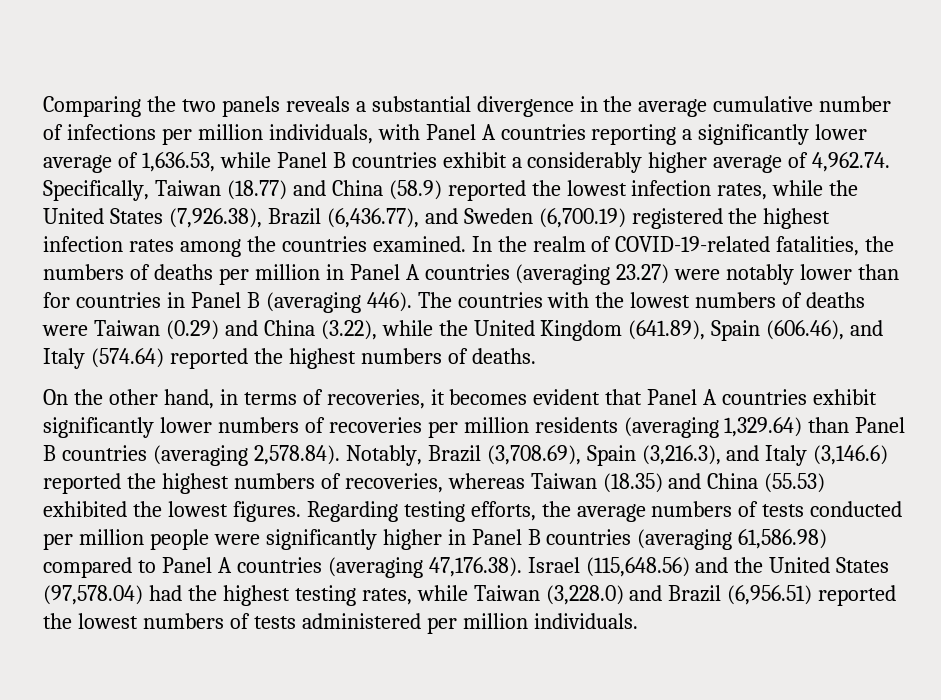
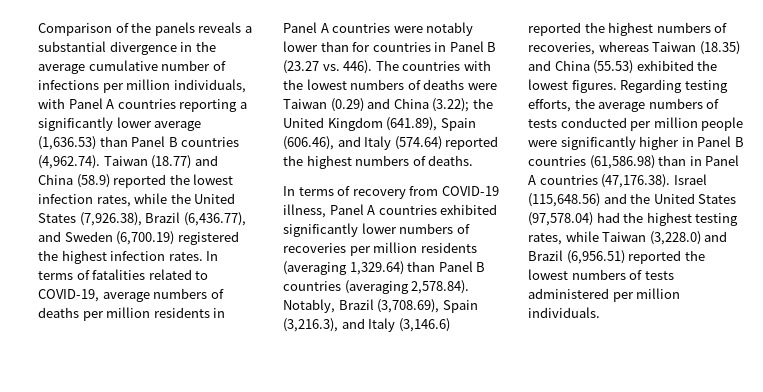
- Comparing the two panels reveals a substantial divergence in the average cumulative number of infections per million individuals, with Panel A countries reporting a significantly lower average of 1,636.53, while Panel B countries exhibit a considerably higher average of 4,962.74. Specifically, Taiwan (18.77) and China (58.9) reported the lowest infection rates, while the United States (7,926.38), Brazil (6,436.77), and Sweden (6,700.19) registered the highest infection rates among the countries examined. In the realm of COVID-19-related fatalities, the numbers of deaths per million in Panel A countries (averaging 23.27) were notably lower than for countries in Panel B (averaging 446).
+ Comparison of the panels reveals a substantial divergence in the average cumulative number of infections per million individuals, with Panel A countries reporting a significantly lower average (1,636.53) than Panel B countries (4,962.74). Taiwan (18.77) and China (58.9) reported the lowest infection rates, while the United States (7,926.38), Brazil (6,436.77), and Sweden (6,700.19) registered the highest infection rates. In terms of fatalities related to COVID-19, average numbers of deaths per million residents in Panel A countries were notably lower than for countries in Panel B (23.27 vs. 446).
- The countries with the lowest numbers of deaths were Taiwan (0.29) and China (3.22), while the United Kingdom (641.89), Spain (606.46), and Italy (574.64) reported the highest numbers of deaths.
+ The countries with the lowest numbers of deaths were Taiwan (0.29) and China (3.22); the United Kingdom (641.89), Spain (606.46), and Italy (574.64) reported the highest numbers of deaths.
- On the other hand, in terms of recoveries, it becomes evident that Panel A countries exhibit significantly lower numbers of recoveries per million residents (averaging 1,329.64) than Panel B countries (averaging 2,578.84). Notably, Brazil (3,708.69), Spain (3,216.3), and Italy (3,146.6) reported the highest numbers of recoveries, whereas Taiwan (18.35) and China (55.53) exhibited the lowest figures.
+ In terms of recovery from COVID-19 illness, Panel A countries exhibited significantly lower numbers of recoveries per million residents (averaging 1,329.64) than Panel B countries (averaging 2,578.84). Notably, Brazil (3,708.69), Spain (3,216.3), and Italy (3,146.6) reported the highest numbers of recoveries, whereas Taiwan (18.35) and China (55.53) exhibited the lowest figures.
- Regarding testing efforts, the average numbers of tests conducted per million people were significantly higher in Panel B countries (averaging 61,586.98) compared to Panel A countries (averaging 47,176.38). Israel (115,648.56) and the United States (97,578.04) had the highest testing rates, while Taiwan (3,228.0) and Brazil (6,956.51) reported the lowest numbers of tests administered per million individuals.
+ Regarding testing efforts, the average numbers of tests conducted per million people were significantly higher in Panel B countries (61,586.98) than in Panel A countries (47,176.38). Israel (115,648.56) and the United States (97,578.04) had the highest testing rates, while Taiwan (3,228.0) and Brazil (6,956.51) reported the lowest numbers of tests administered per million individuals.

